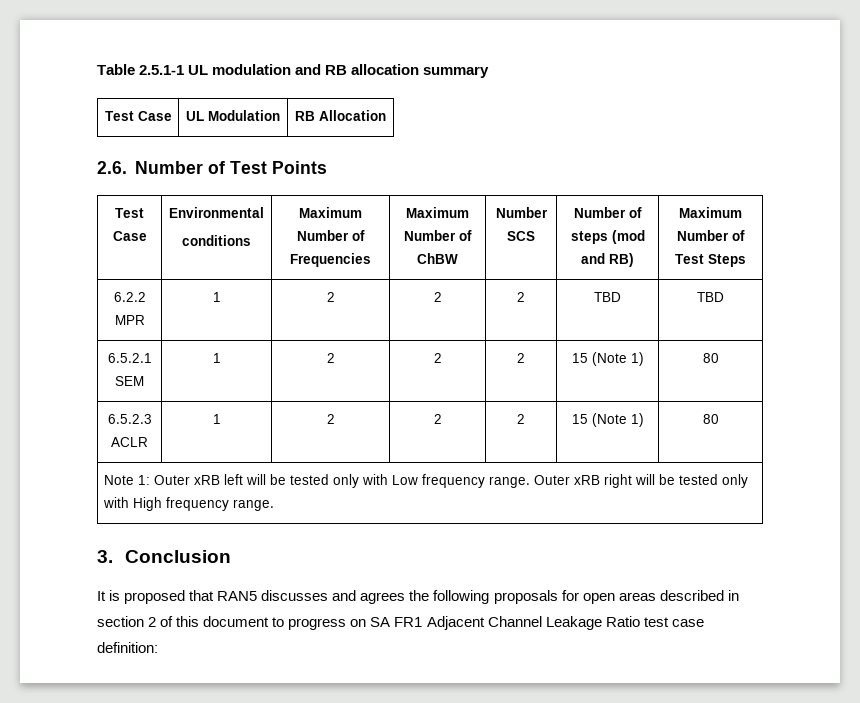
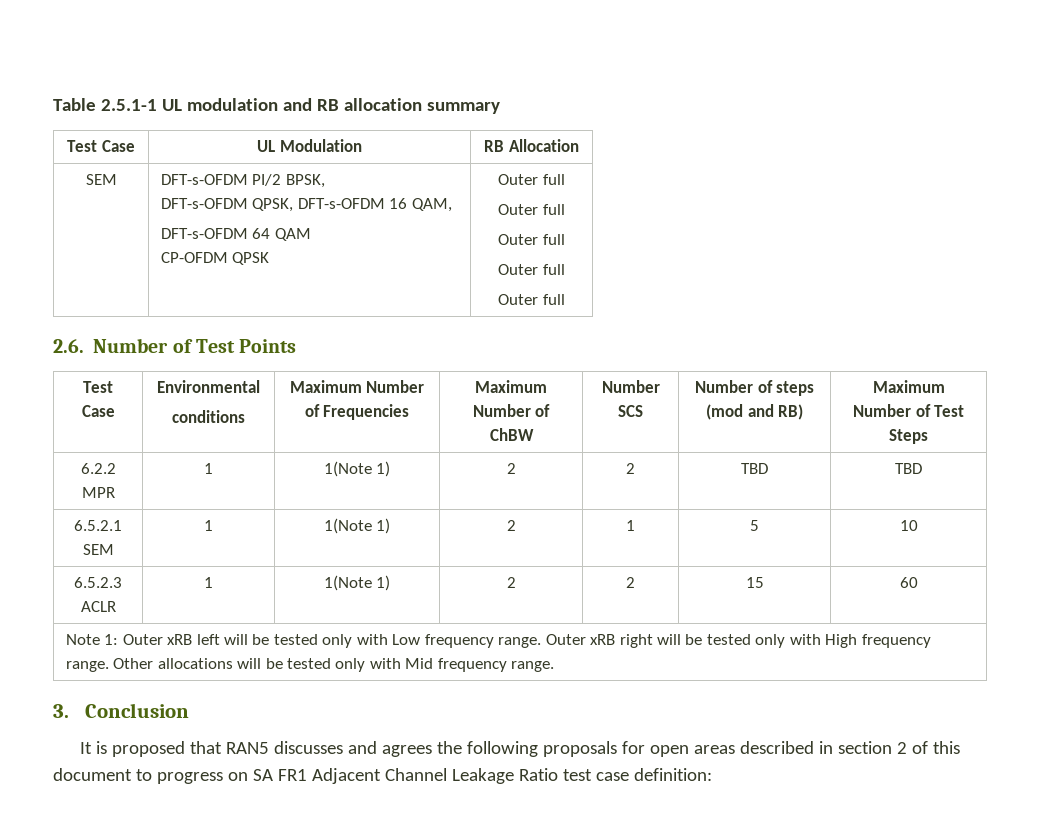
+ SEM | DFT-s-OFDM PI/2 BPSK,
+ DFT-s-OFDM QPSK, DFT-s-OFDM 16 QAM,
+ DFT-s-OFDM 64 QAM
+ CP-OFDM QPSK | Outer full
+ Outer full
+ Outer full
+ Outer full
+ Outer full
- 6.2.2 MPR | 1 | 2 | 2 | 2 | TBD | TBD
+ 6.2.2 MPR | 1 | 1(Note 1) | 2 | 2 | TBD | TBD
- 6.5.2.1 SEM | 1 | 2 | 2 | 2 | 15 (Note 1) | 80
- 6.5.2.3 ACLR | 1 | 2 | 2 | 2 | 15 (Note 1) | 80
+ 6.5.2.1 SEM | 1 | 1(Note 1) | 2 | 1 | 5 | 10
+ 6.5.2.3 ACLR | 1 | 1(Note 1) | 2 | 2 | 15 | 60
- Note 1: Outer xRB left will be tested only with Low frequency range. Outer xRB right will be tested only with High frequency range.
+ Note 1: Outer xRB left will be tested only with Low frequency range. Outer xRB right will be tested only with High frequency range. Other allocations will be tested only with Mid frequency range.

